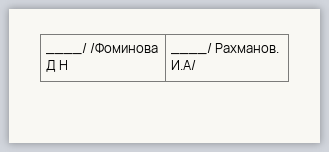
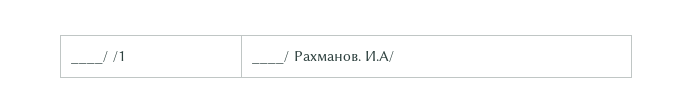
- ____/ /Фоминова Д Н | ____/ Рахманов. И.А/
+ ____/ /1 | ____/ Рахманов. И.А/

